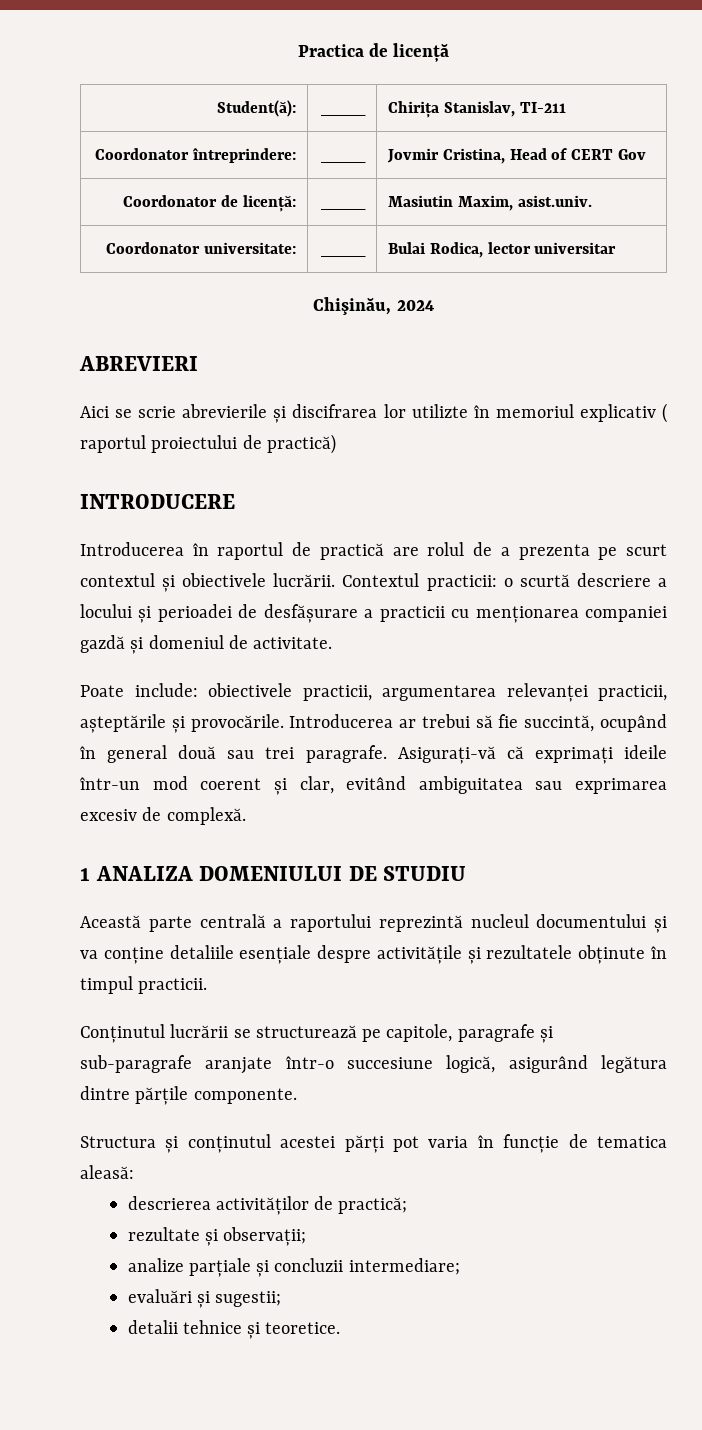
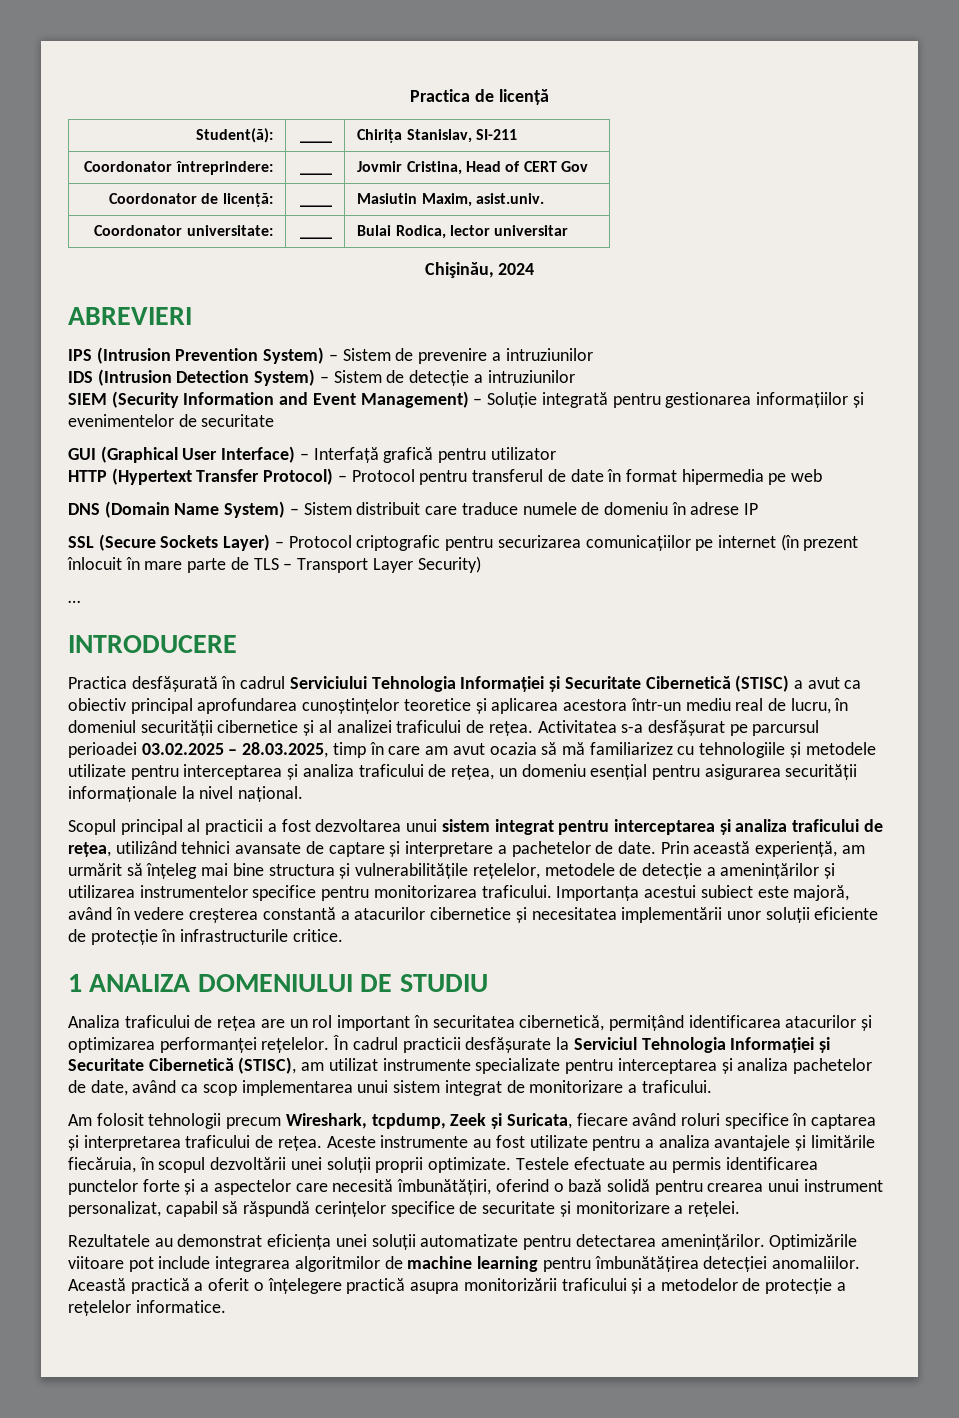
- Student(ă): | ____ | Chirița Stanislav, TI-211
+ Student(ă): | ____ | Chirița Stanislav, SI-211
- Aici se scrie abrevierile și discifrarea lor utilizte în memoriul explicativ ( raportul proiectului de practică)
+ IPS (Intrusion Prevention System) – Sistem de prevenire a intruziunilor
+ IDS (Intrusion Detection System) – Sistem de detecție a intruziunilor
+ SIEM (Security Information and Event Management) – Soluție integrată pentru gestionarea informațiilor și evenimentelor de securitate
+ GUI (Graphical User Interface) – Interfață grafică pentru utilizator
+ HTTP (Hypertext Transfer Protocol) – Protocol pentru transferul de date în format hipermedia pe web
+ DNS (Domain Name System) – Sistem distribuit care traduce numele de domeniu în adrese IP
+ SSL (Secure Sockets Layer) – Protocol criptografic pentru securizarea comunicațiilor pe internet (în prezent înlocuit în mare parte de TLS – Transport Layer Security)
+ …
  INTRODUCERE
- Introducerea în raportul de practică are rolul de a prezenta pe scurt contextul și obiectivele lucrării. Contextul practicii: o scurtă descriere a locului și perioadei de desfășurare a practicii cu menționarea companiei gazdă și domeniul de activitate.
- Poate include: obiectivele practicii, argumentarea relevanței practicii, așteptările și provocările. Introducerea ar trebui să fie succintă, ocupând în general două sau trei paragrafe. Asigurați-vă că exprimați ideile într-un mod coerent și clar, evitând ambiguitatea sau exprimarea excesiv de complexă.
+ Practica desfășurată în cadrul Serviciului Tehnologia Informației și Securitate Cibernetică (STISC) a avut ca obiectiv principal aprofundarea cunoștințelor teoretice și aplicarea acestora într-un mediu real de lucru, în domeniul securității cibernetice și al analizei traficului de rețea. Activitatea s-a desfășurat pe parcursul perioadei 03.02.2025 – 28.03.2025, timp în care am avut ocazia să mă familiarizez cu tehnologiile și metodele utilizate pentru interceptarea și analiza traficului de rețea, un domeniu esențial pentru asigurarea securității informaționale la nivel național.
+ Scopul principal al practicii a fost dezvoltarea unui sistem integrat pentru interceptarea și analiza traficului de rețea, utilizând tehnici avansate de captare și interpretare a pachetelor de date. Prin această experiență, am urmărit să înțeleg mai bine structura și vulnerabilitățile rețelelor, metodele de detecție a amenințărilor și utilizarea instrumentelor specifice pentru monitorizarea traficului. Importanța acestui subiect este majoră, având în vedere creșterea constantă a atacurilor cibernetice și necesitatea implementării unor soluții eficiente de protecție în infrastructurile critice.
- Această parte centrală a raportului reprezintă nucleul documentului și va conține detaliile esențiale despre activitățile și rezultatele obținute în timpul practicii.
- Conținutul lucrării se structurează pe capitole, paragrafe și sub-paragrafe aranjate într-o succesiune logică, asigurând legătura dintre părțile componente.
- Structura și conținutul acestei părți pot varia în funcție de tematica aleasă:
- descrierea activităților de practică;
- rezultate și observații;
- analize parțiale și concluzii intermediare;
- evaluări și sugestii;
- detalii tehnice și teoretice.
+ Analiza traficului de rețea are un rol important în securitatea cibernetică, permițând identificarea atacurilor și optimizarea performanței rețelelor. În cadrul practicii desfășurate la Serviciul Tehnologia Informației și Securitate Cibernetică (STISC), am utilizat instrumente specializate pentru interceptarea și analiza pachetelor de date, având ca scop implementarea unui sistem integrat de monitorizare a traficului.
+ Am folosit tehnologii precum Wireshark, tcpdump, Zeek și Suricata, fiecare având roluri specifice în captarea și interpretarea traficului de rețea. Aceste instrumente au fost utilizate pentru a analiza avantajele și limitările fiecăruia, în scopul dezvoltării unei soluții proprii optimizate. Testele efectuate au permis identificarea punctelor forte și a aspectelor care necesită îmbunătățiri, oferind o bază solidă pentru crearea unui instrument personalizat, capabil să răspundă cerințelor specifice de securitate și monitorizare a rețelei.
+ Rezultatele au demonstrat eficiența unei soluții automatizate pentru detectarea amenințărilor. Optimizările viitoare pot include integrarea algoritmilor de machine learning pentru îmbunătățirea detecției anomaliilor. Această practică a oferit o înțelegere practică asupra monitorizării traficului și a metodelor de protecție a rețelelor informatice.

